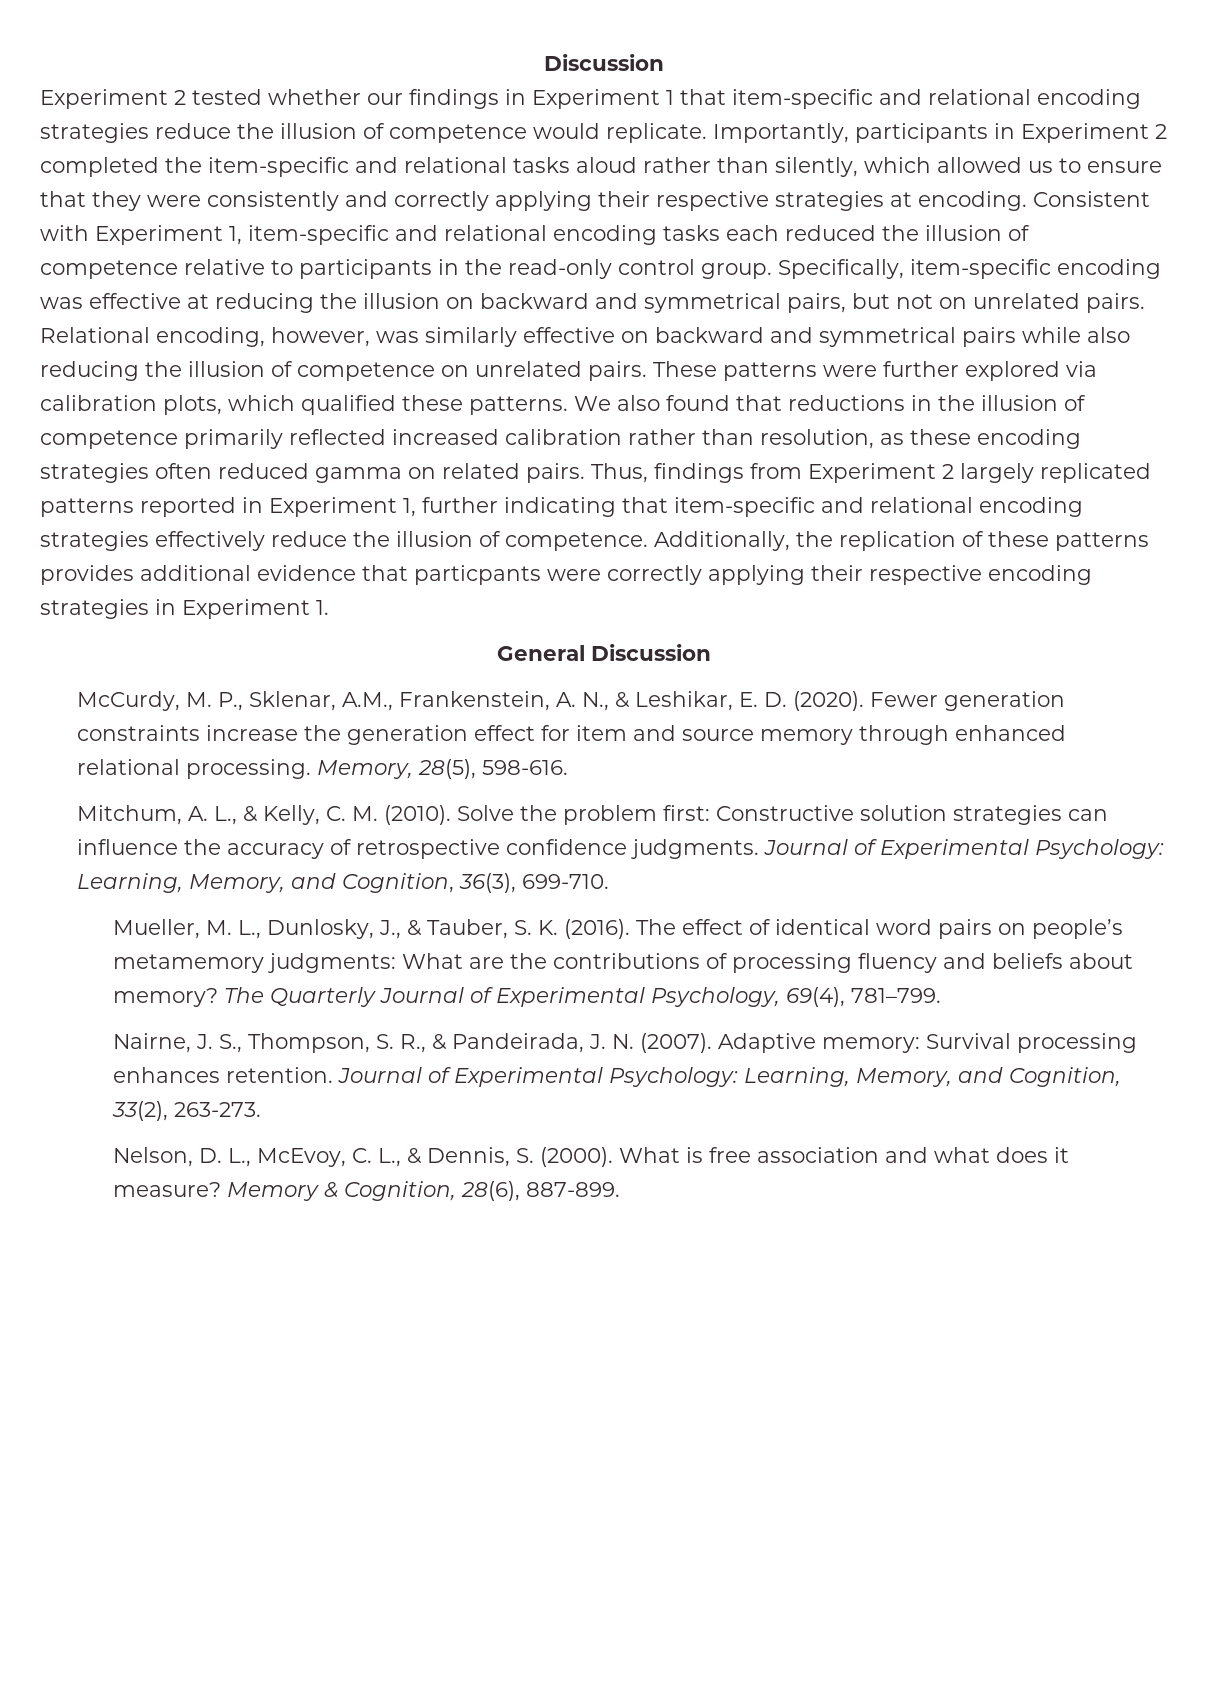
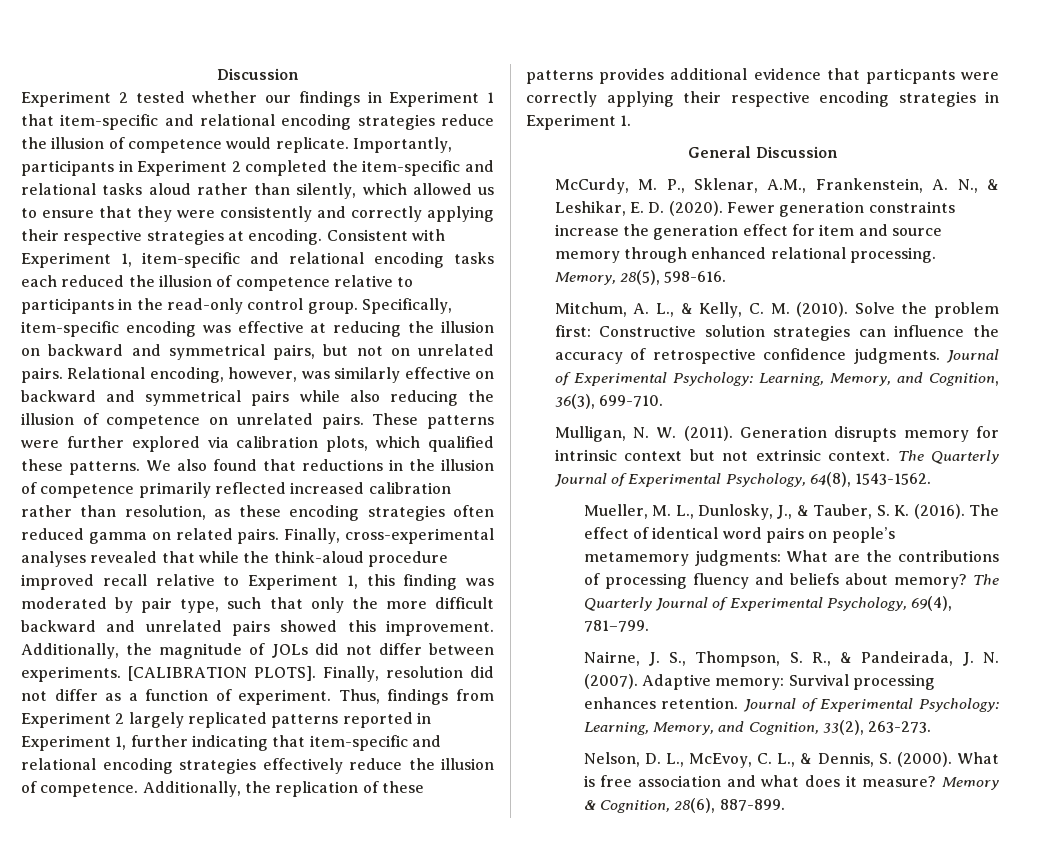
+ Finally, cross-experimental analyses revealed that while the think-aloud procedure improved recall relative to Experiment 1, this finding was moderated by pair type, such that only the more difficult backward and unrelated pairs showed this improvement. Additionally, the magnitude of JOLs did not differ between experiments. [CALIBRATION PLOTS]. Finally, resolution did not differ as a function of experiment.
+ Mulligan, N. W. (2011). Generation disrupts memory for intrinsic context but not extrinsic context. The Quarterly Journal of Experimental Psychology, 64(8), 1543-1562.

